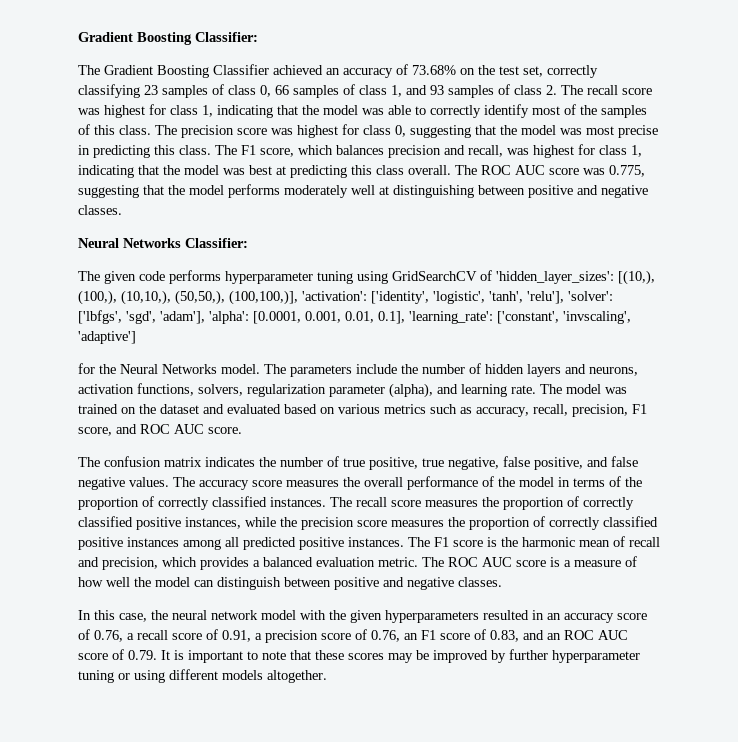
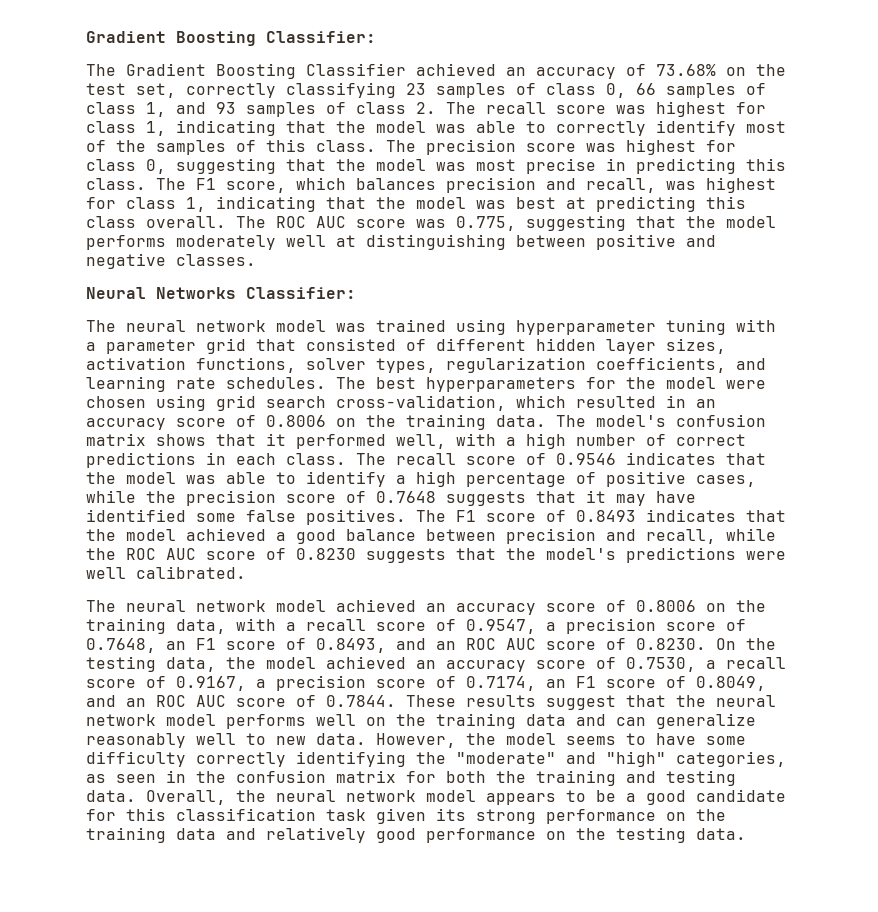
- The given code performs hyperparameter tuning using GridSearchCV of 'hidden_layer_sizes': [(10,), (100,), (10,10,), (50,50,), (100,100,)], 'activation': ['identity', 'logistic', 'tanh', 'relu'], 'solver': ['lbfgs', 'sgd', 'adam'], 'alpha': [0.0001, 0.001, 0.01, 0.1], 'learning_rate': ['constant', 'invscaling', 'adaptive']
- for the Neural Networks model. The parameters include the number of hidden layers and neurons, activation functions, solvers, regularization parameter (alpha), and learning rate. The model was trained on the dataset and evaluated based on various metrics such as accuracy, recall, precision, F1 score, and ROC AUC score.
- The confusion matrix indicates the number of true positive, true negative, false positive, and false negative values. The accuracy score measures the overall performance of the model in terms of the proportion of correctly classified instances. The recall score measures the proportion of correctly classified positive instances, while the precision score measures the proportion of correctly classified positive instances among all predicted positive instances. The F1 score is the harmonic mean of recall and precision, which provides a balanced evaluation metric. The ROC AUC score is a measure of how well the model can distinguish between positive and negative classes.
- In this case, the neural network model with the given hyperparameters resulted in an accuracy score of 0.76, a recall score of 0.91, a precision score of 0.76, an F1 score of 0.83, and an ROC AUC score of 0.79. It is important to note that these scores may be improved by further hyperparameter tuning or using different models altogether.
+ The neural network model was trained using hyperparameter tuning with a parameter grid that consisted of different hidden layer sizes, activation functions, solver types, regularization coefficients, and learning rate schedules. The best hyperparameters for the model were chosen using grid search cross-validation, which resulted in an accuracy score of 0.8006 on the training data. The model's confusion matrix shows that it performed well, with a high number of correct predictions in each class. The recall score of 0.9546 indicates that the model was able to identify a high percentage of positive cases, while the precision score of 0.7648 suggests that it may have identified some false positives. The F1 score of 0.8493 indicates that the model achieved a good balance between precision and recall, while the ROC AUC score of 0.8230 suggests that the model's predictions were well calibrated.
+ The neural network model achieved an accuracy score of 0.8006 on the training data, with a recall score of 0.9547, a precision score of 0.7648, an F1 score of 0.8493, and an ROC AUC score of 0.8230. On the testing data, the model achieved an accuracy score of 0.7530, a recall score of 0.9167, a precision score of 0.7174, an F1 score of 0.8049, and an ROC AUC score of 0.7844. These results suggest that the neural network model performs well on the training data and can generalize reasonably well to new data. However, the model seems to have some difficulty correctly identifying the "moderate" and "high" categories, as seen in the confusion matrix for both the training and testing data. Overall, the neural network model appears to be a good candidate for this classification task given its strong performance on the training data and relatively good performance on the testing data.

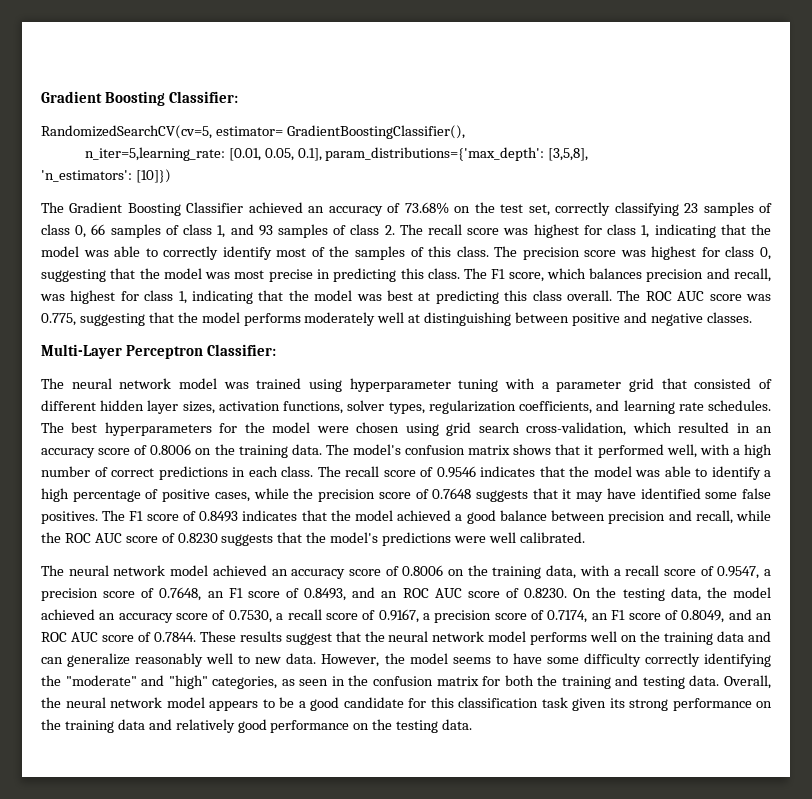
+ RandomizedSearchCV(cv=5, estimator= GradientBoostingClassifier(),
+ n_iter=5,learning_rate: [0.01, 0.05, 0.1], param_distributions={'max_depth': [3,5,8],
+ 'n_estimators': [10]})
- Neural Networks Classifier:
+ Multi-Layer Perceptron Classifier:

